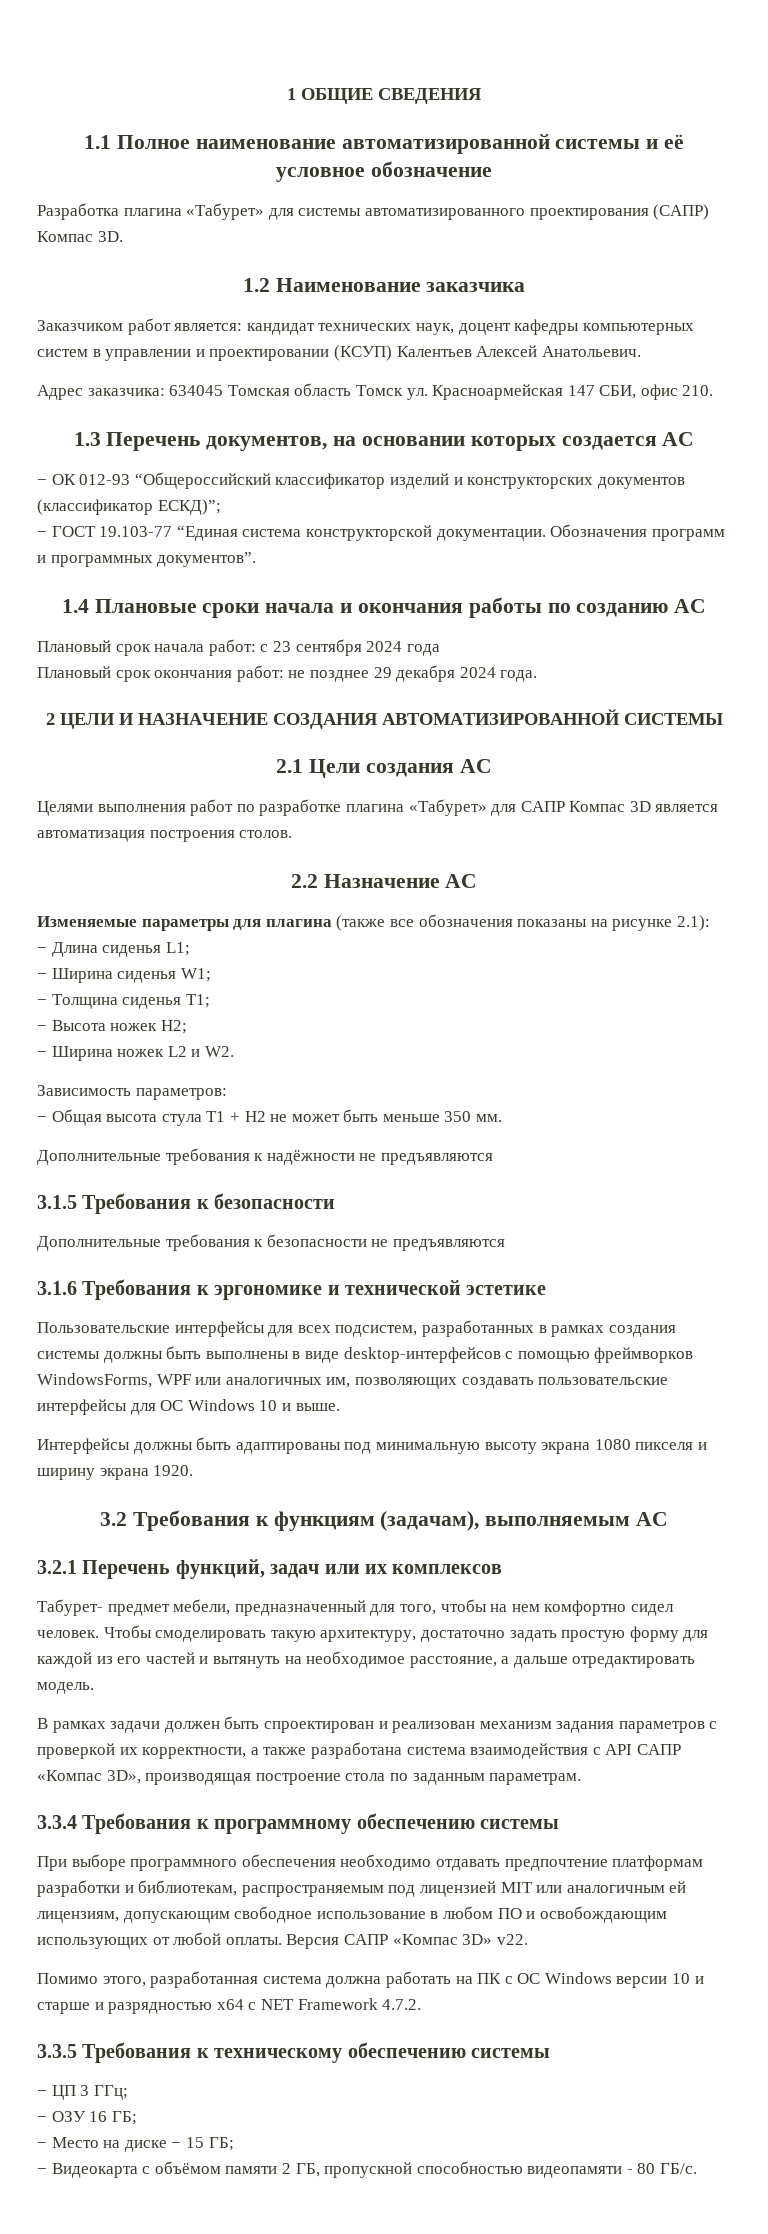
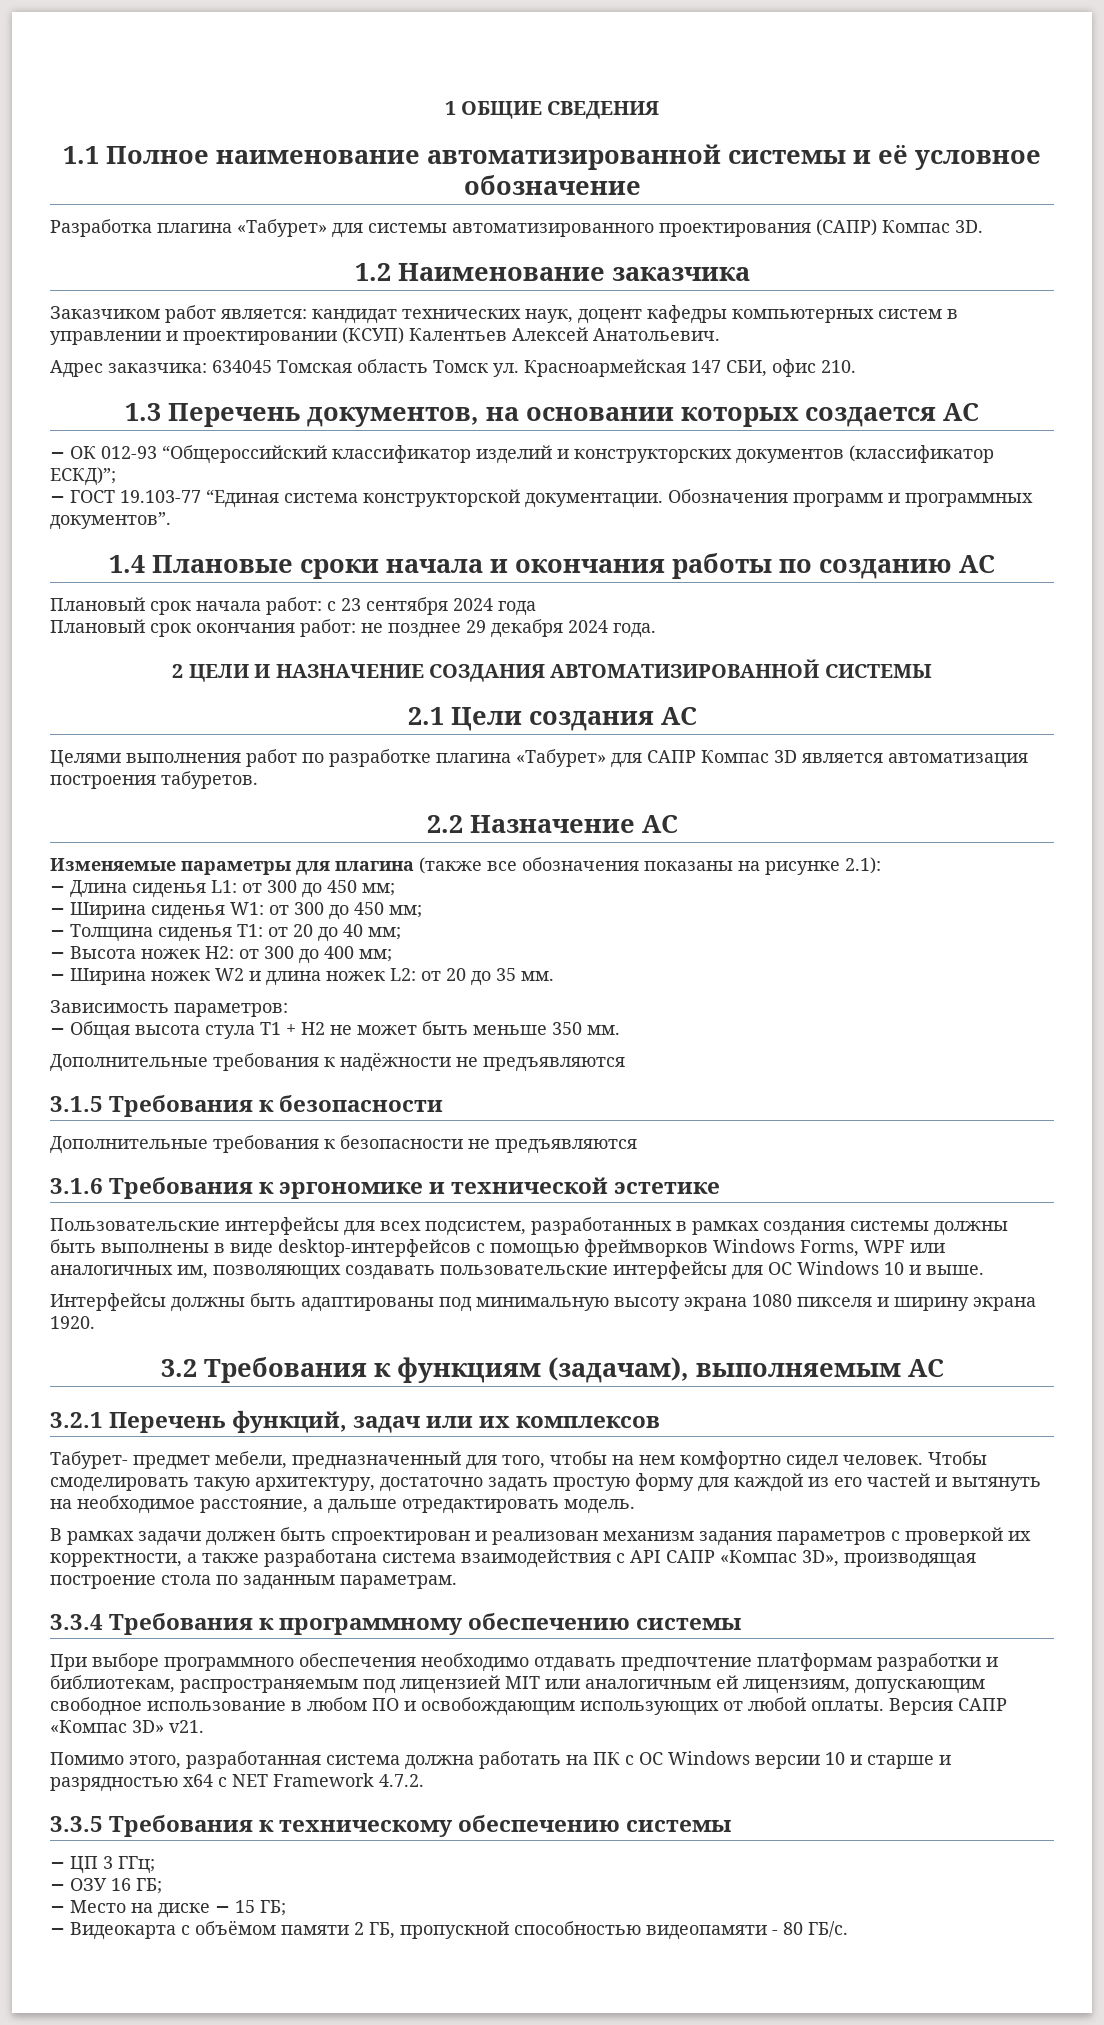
- Целями выполнения работ по разработке плагина «Табурет» для САПР Компас 3D является автоматизация построения столов.
+ Целями выполнения работ по разработке плагина «Табурет» для САПР Компас 3D является автоматизация построения табуретов.
- − Длина сиденья L1;
- − Ширина сиденья W1;
- − Толщина сиденья T1;
- − Высота ножек H2;
- − Ширина ножек L2 и W2.
+ − Длина сиденья L1: от 300 до 450 мм;
+ − Ширина сиденья W1: от 300 до 450 мм;
+ − Толщина сиденья T1: от 20 до 40 мм;
+ − Высота ножек H2: от 300 до 400 мм;
+ − Ширина ножек W2 и длина ножек L2: от 20 до 35 мм.
- Пользовательские интерфейсы для всех подсистем, разработанных в рамках создания системы должны быть выполнены в виде desktop-интерфейсов с помощью фреймворков WindowsForms, WPF или аналогичных им, позволяющих создавать пользовательские интерфейсы для ОС Windows 10 и выше.
+ Пользовательские интерфейсы для всех подсистем, разработанных в рамках создания системы должны быть выполнены в виде desktop-интерфейсов с помощью фреймворков Windows Forms, WPF или аналогичных им, позволяющих создавать пользовательские интерфейсы для ОС Windows 10 и выше.
- Версия САПР «Компас 3D» v22.
+ Версия САПР «Компас 3D» v21.

